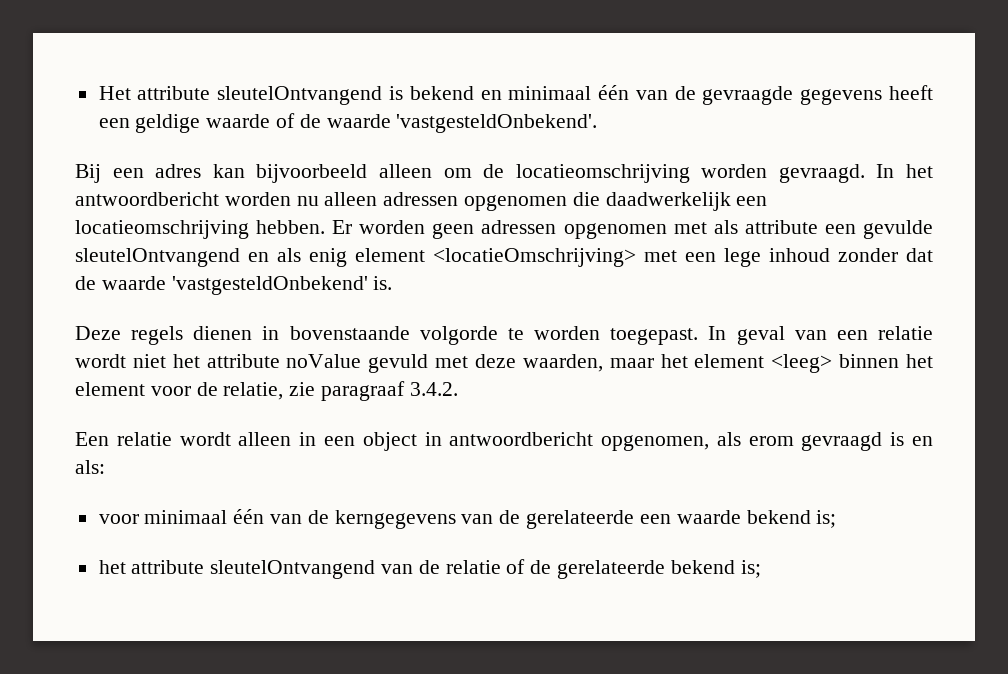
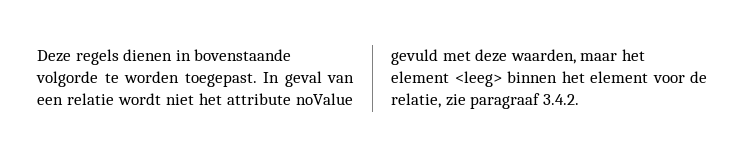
- Het attribute sleutelOntvangend is bekend en minimaal één van de gevraagde gegevens heeft een geldige waarde of de waarde 'vastgesteldOnbekend'.
- Bij een adres kan bijvoorbeeld alleen om de locatieomschrijving worden gevraagd. In het antwoordbericht worden nu alleen adressen opgenomen die daadwerkelijk een locatieomschrijving hebben. Er worden geen adressen opgenomen met als attribute een gevulde sleutelOntvangend en als enig element <locatieOmschrijving> met een lege inhoud zonder dat de waarde 'vastgesteldOnbekend' is.
- Een relatie wordt alleen in een object in antwoordbericht opgenomen, als erom gevraagd is en als:
- voor minimaal één van de kerngegevens van de gerelateerde een waarde bekend is;
- het attribute sleutelOntvangend van de relatie of de gerelateerde bekend is;

